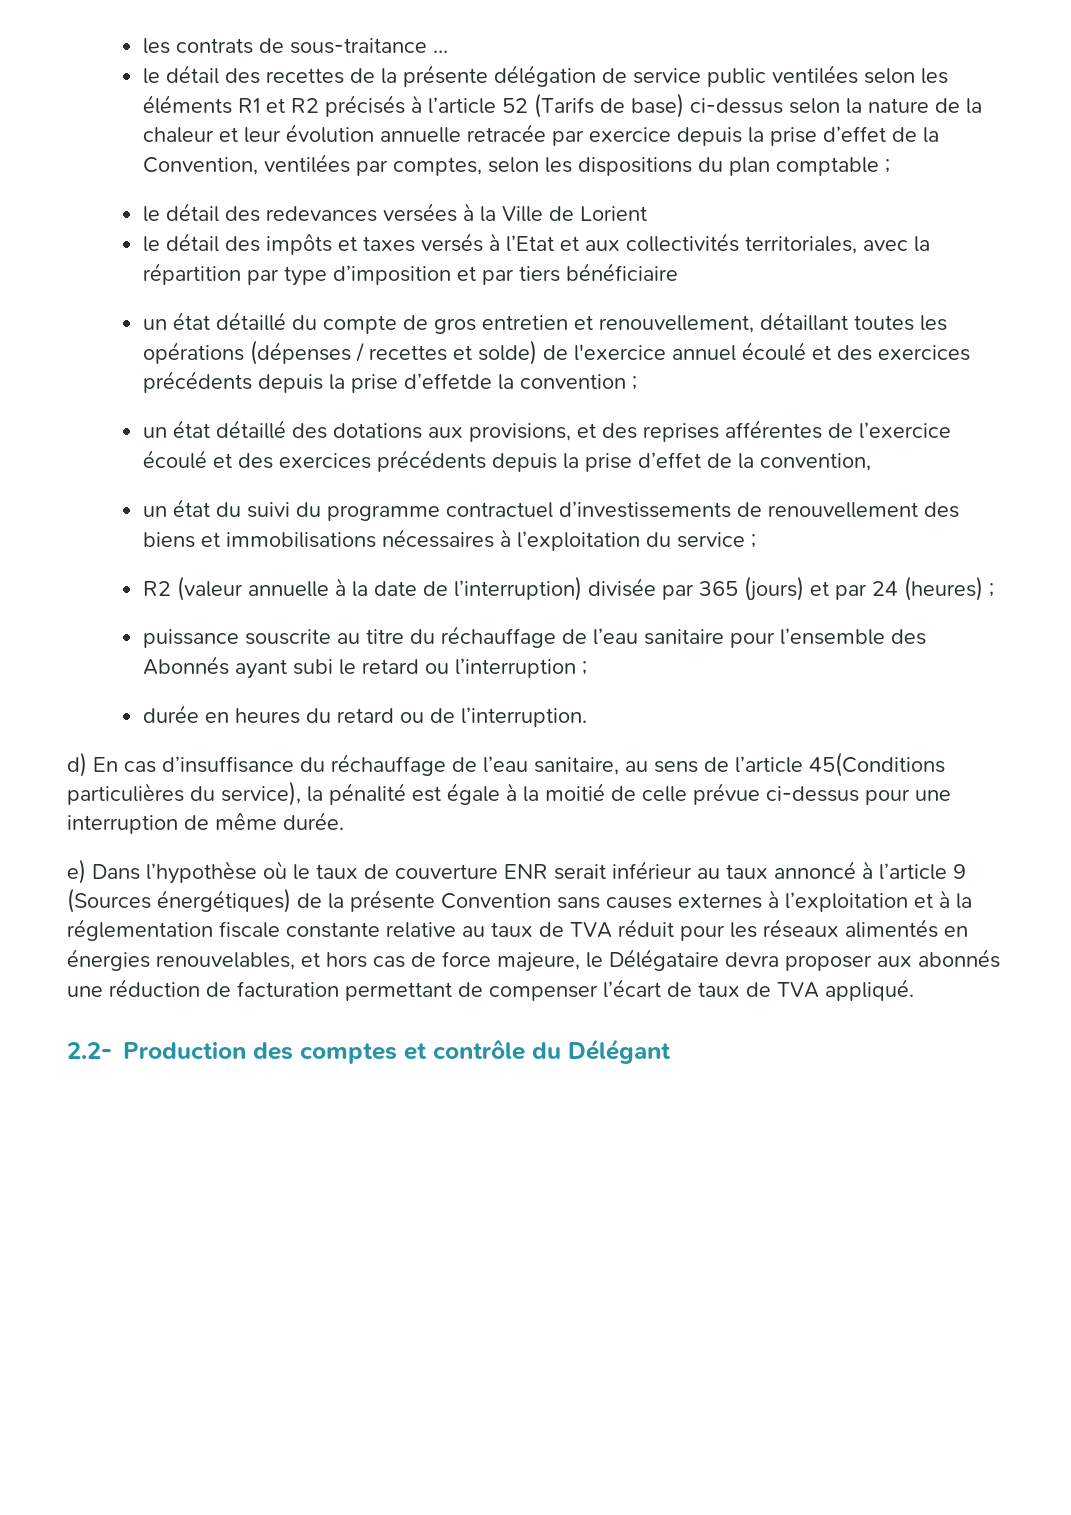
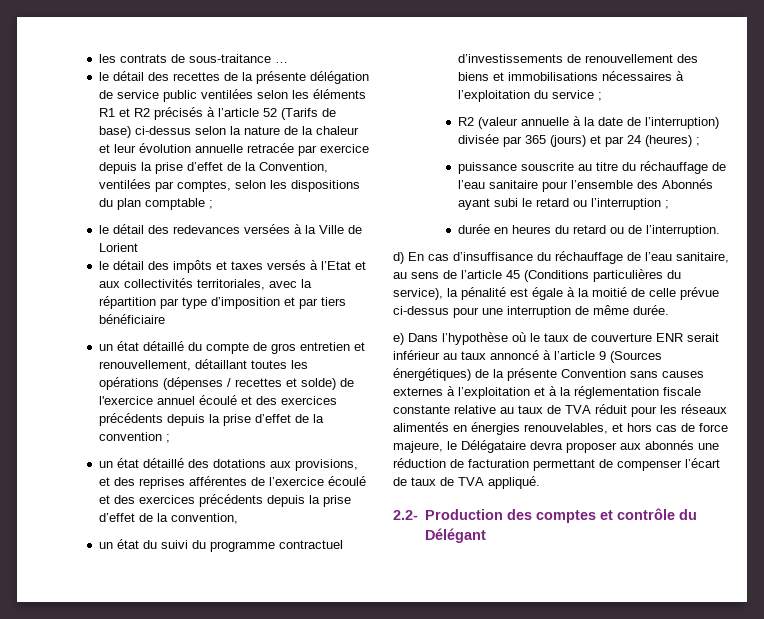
- un état détaillé du compte de gros entretien et renouvellement, détaillant toutes les opérations (dépenses / recettes et solde) de l'exercice annuel écoulé et des exercices précédents depuis la prise d’effetde la convention ;
+ un état détaillé du compte de gros entretien et renouvellement, détaillant toutes les opérations (dépenses / recettes et solde) de l'exercice annuel écoulé et des exercices précédents depuis la prise d’effet de la convention ;
- d) En cas d’insuffisance du réchauffage de l’eau sanitaire, au sens de l’article 45(Conditions particulières du service), la pénalité est égale à la moitié de celle prévue ci-dessus pour une interruption de même durée.
+ d) En cas d’insuffisance du réchauffage de l’eau sanitaire, au sens de l’article 45 (Conditions particulières du service), la pénalité est égale à la moitié de celle prévue ci-dessus pour une interruption de même durée.

